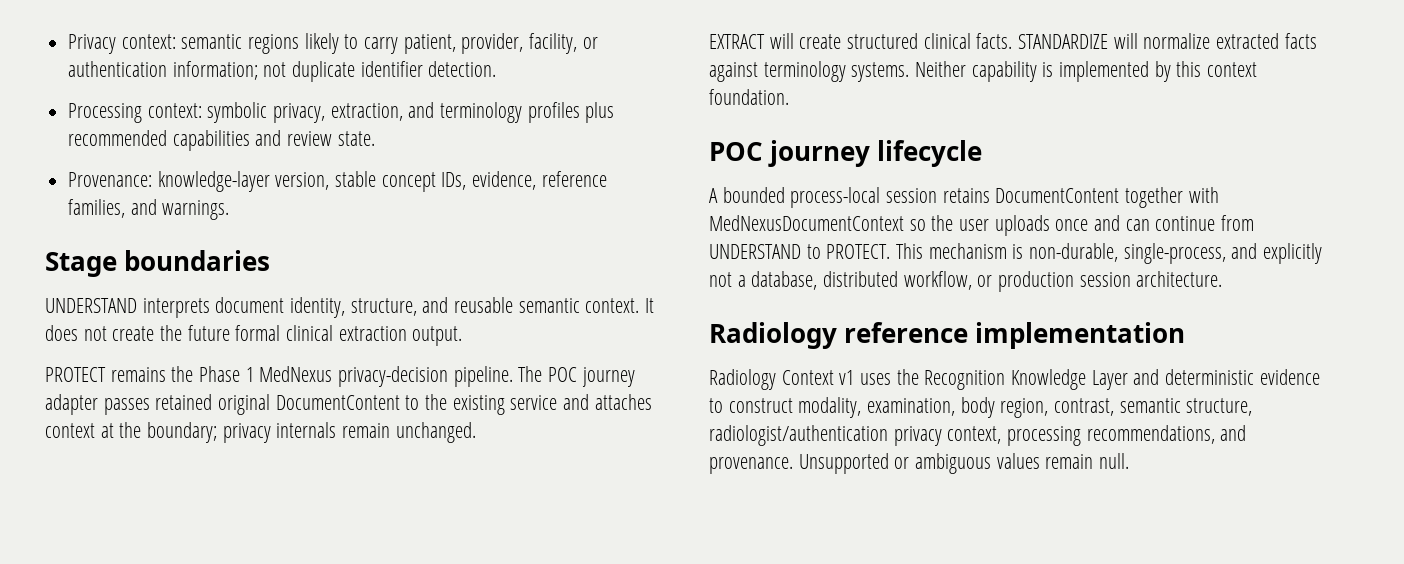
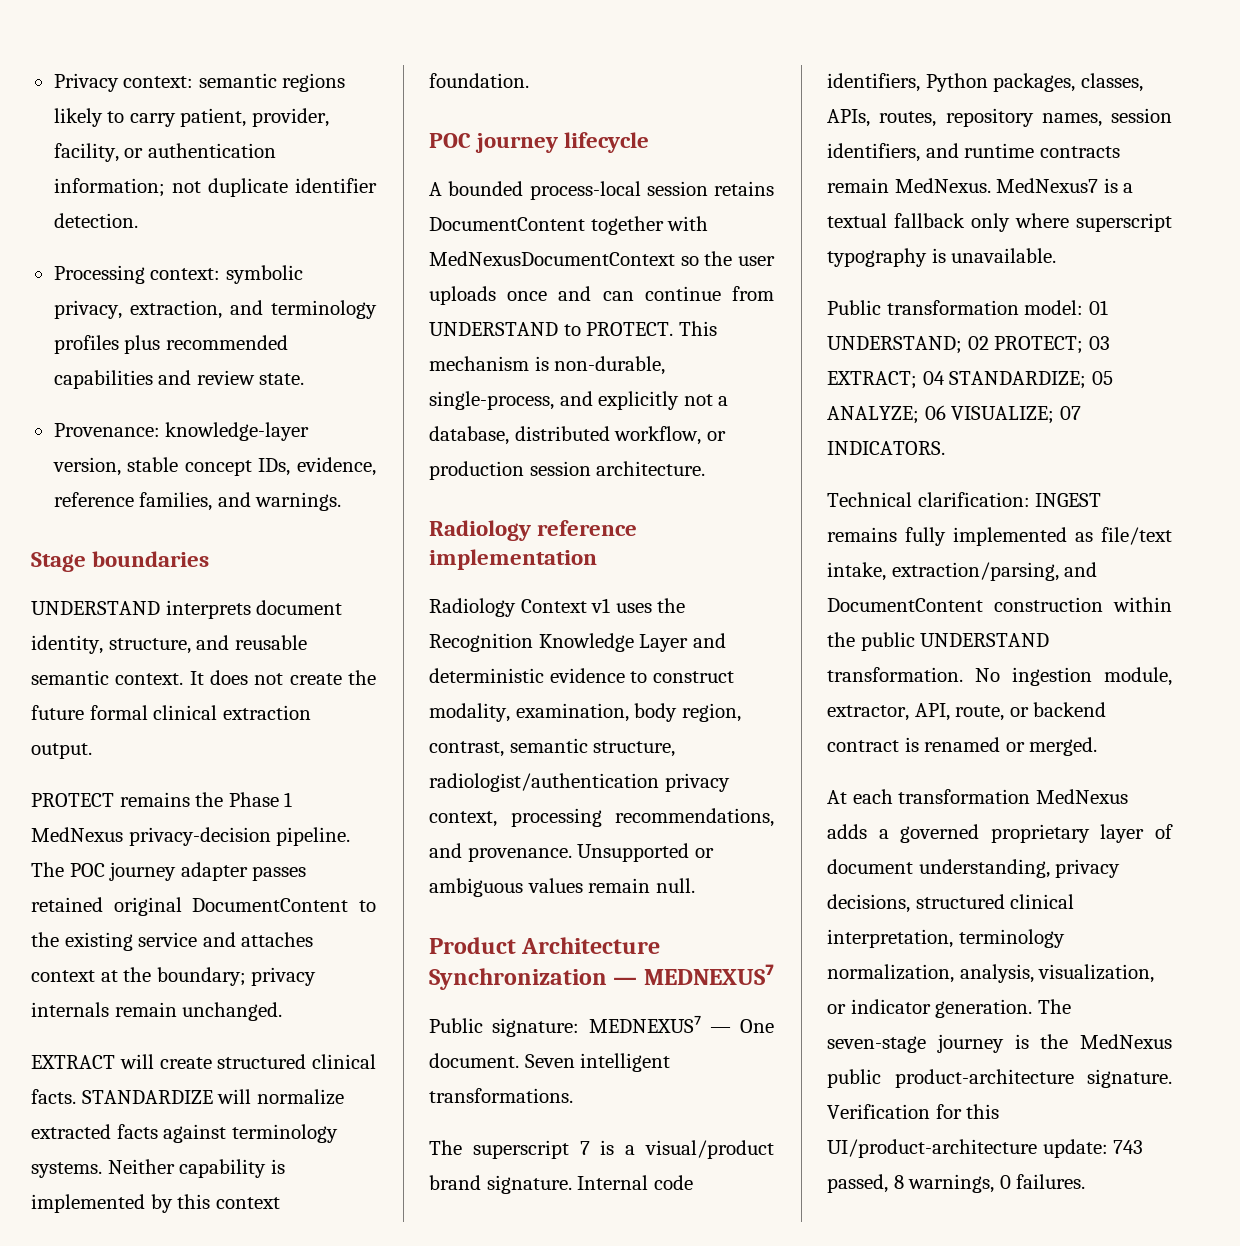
+ Product Architecture Synchronization — MEDNEXUS⁷
+ Public signature: MEDNEXUS⁷ — One document. Seven intelligent transformations.
+ The superscript 7 is a visual/product brand signature. Internal code identifiers, Python packages, classes, APIs, routes, repository names, session identifiers, and runtime contracts remain MedNexus. MedNexus7 is a textual fallback only where superscript typography is unavailable.
+ Public transformation model: 01 UNDERSTAND; 02 PROTECT; 03 EXTRACT; 04 STANDARDIZE; 05 ANALYZE; 06 VISUALIZE; 07 INDICATORS.
+ Technical clarification: INGEST remains fully implemented as file/text intake, extraction/parsing, and DocumentContent construction within the public UNDERSTAND transformation. No ingestion module, extractor, API, route, or backend contract is renamed or merged.
+ At each transformation MedNexus adds a governed proprietary layer of document understanding, privacy decisions, structured clinical interpretation, terminology normalization, analysis, visualization, or indicator generation. The seven-stage journey is the MedNexus public product-architecture signature. Verification for this UI/product-architecture update: 743 passed, 8 warnings, 0 failures.

